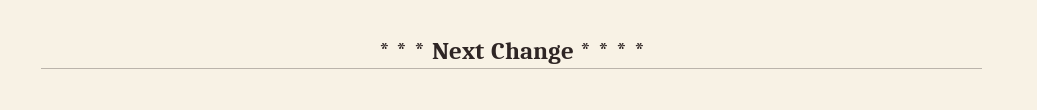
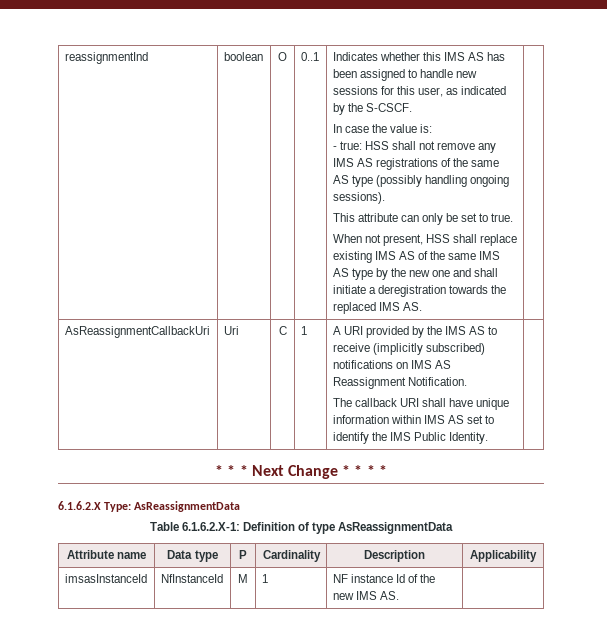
+ reassignmentInd | boolean | O | 0..1 | Indicates whether this IMS AS has been assigned to handle new sessions for this user, as indicated by the S-CSCF.
+ In case the value is:
+ - true: HSS shall not remove any IMS AS registrations of the same AS type (possibly handling ongoing sessions).
+ This attribute can only be set to true.
+ When not present, HSS shall replace existing IMS AS of the same IMS AS type by the new one and shall initiate a deregistration towards the replaced IMS AS. |
+ AsReassignmentCallbackUri | Uri | C | 1 | A URI provided by the IMS AS to receive (implicitly subscribed) notifications on IMS AS Reassignment Notification.
+ The callback URI shall have unique information within IMS AS set to identify the IMS Public Identity. |
+ 6.1.6.2.X Type: AsReassignmentData
+ Table 6.1.6.2.X-1: Definition of type AsReassignmentData
+ Attribute name | Data type | P | Cardinality | Description | Applicability
+ imsasInstanceId | NfInstanceId | M | 1 | NF instance Id of the new IMS AS. |

